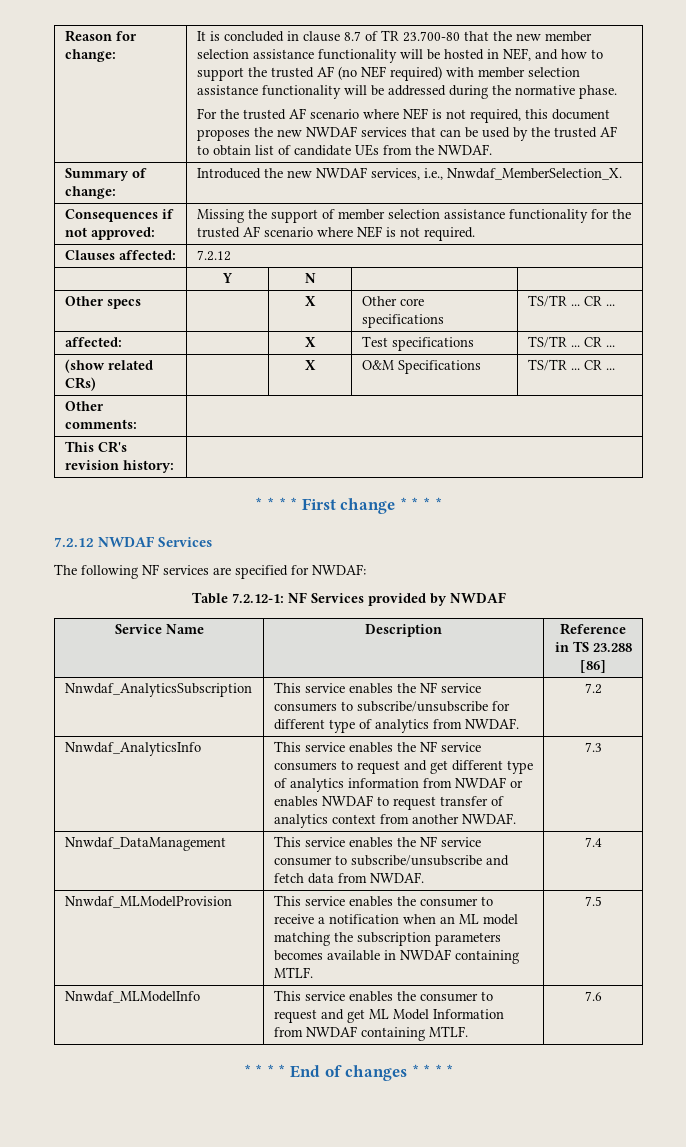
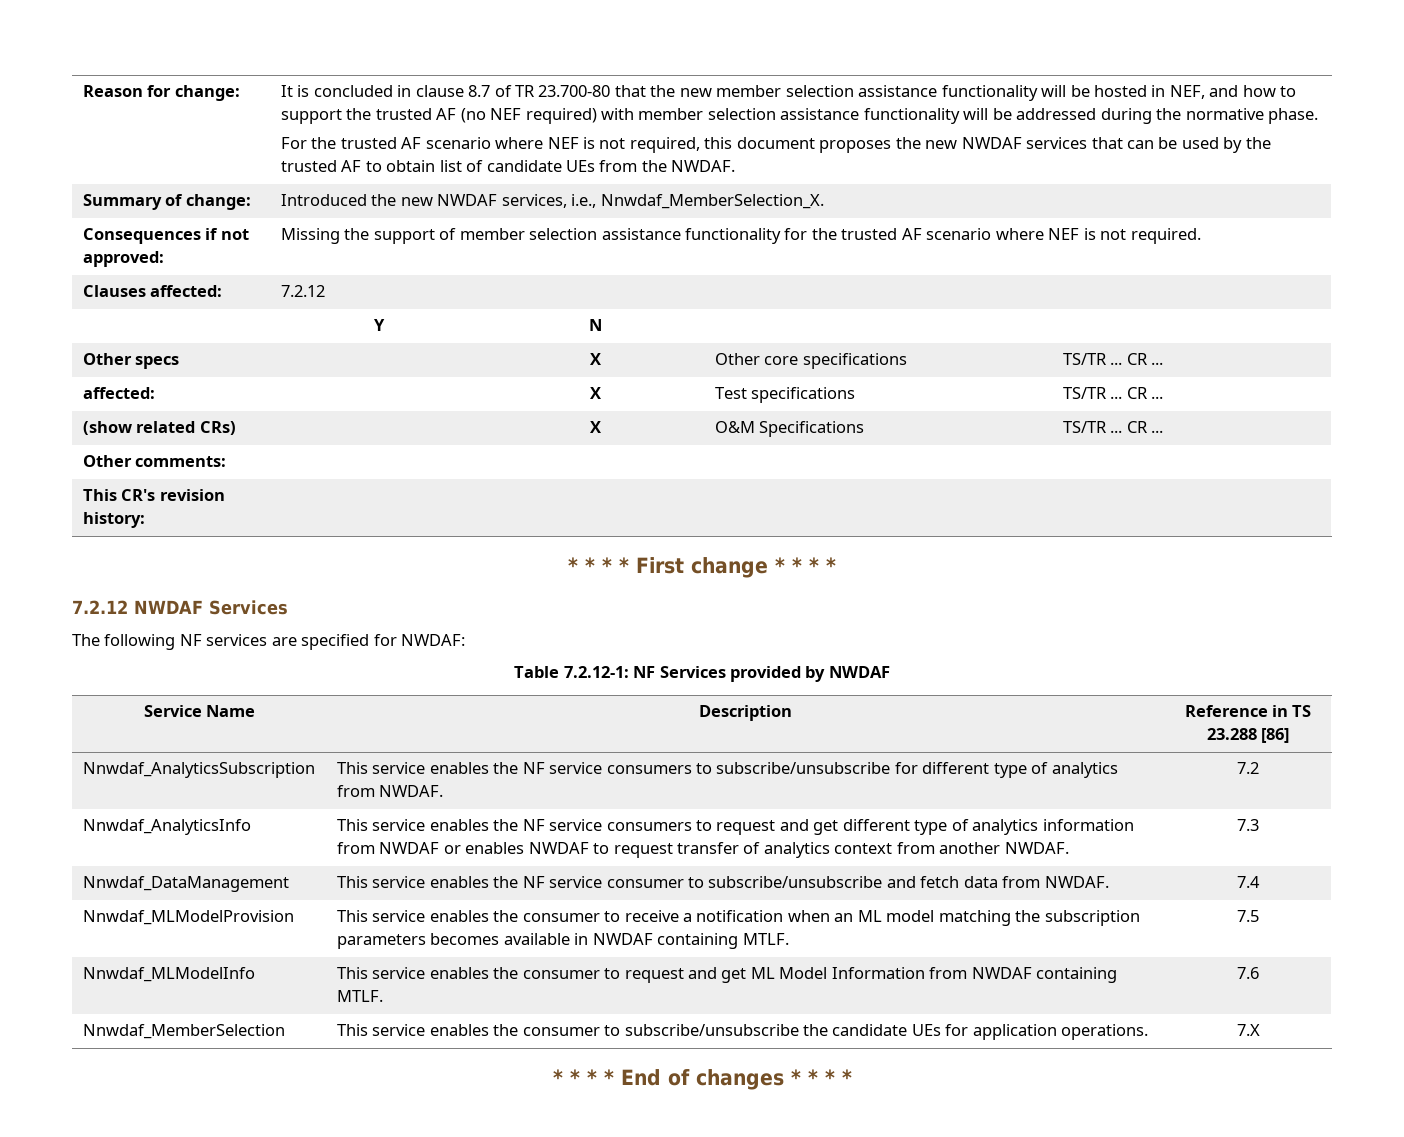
+ Nnwdaf_MemberSelection | This service enables the consumer to subscribe/unsubscribe the candidate UEs for application operations. | 7.X

